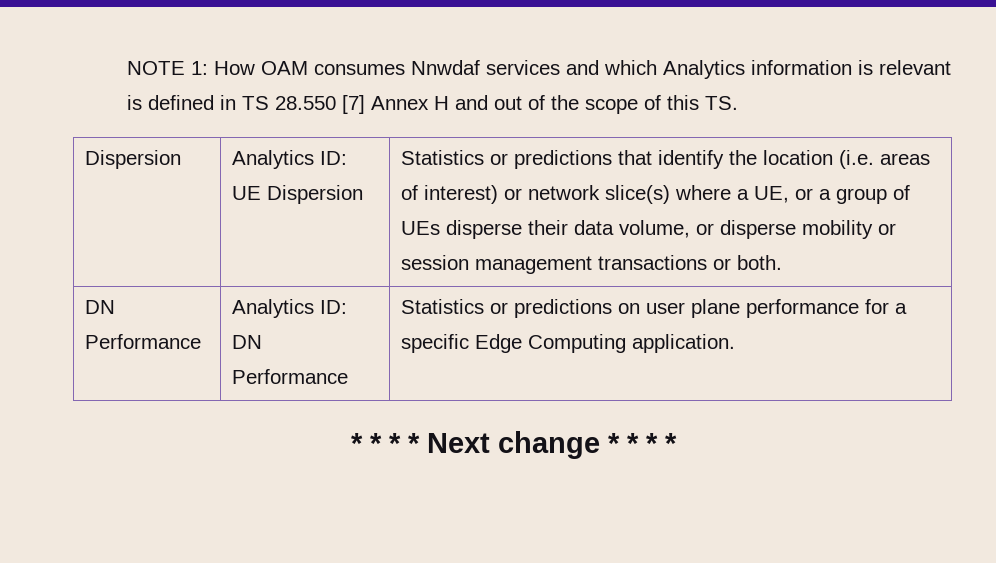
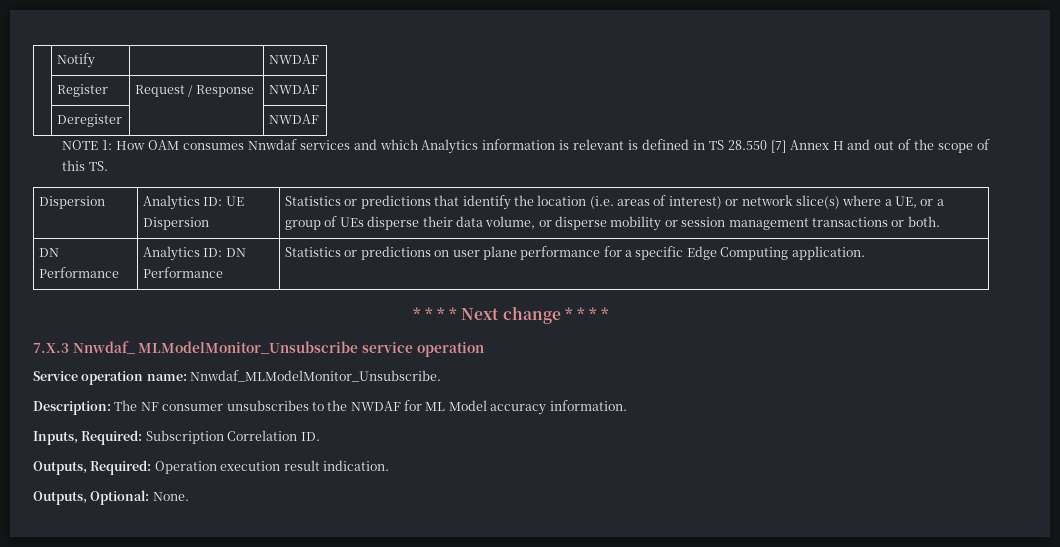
+ | Notify | | NWDAF
+ | Register | Request / Response | NWDAF
+ | Deregister | | NWDAF
+ 7.X.3 Nnwdaf_ MLModelMonitor_Unsubscribe service operation
+ Service operation name: Nnwdaf_MLModelMonitor_Unsubscribe.
+ Description: The NF consumer unsubscribes to the NWDAF for ML Model accuracy information.
+ Inputs, Required: Subscription Correlation ID.
+ Outputs, Required: Operation execution result indication.
+ Outputs, Optional: None.

